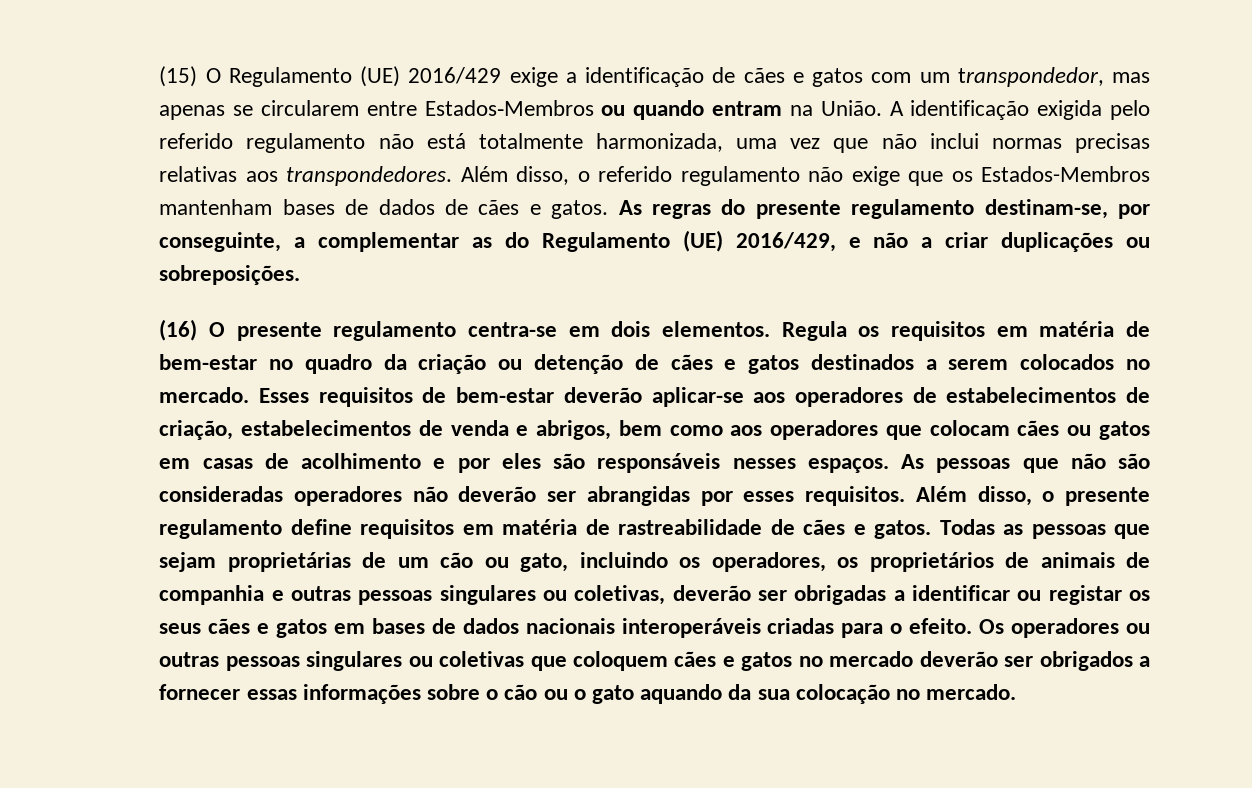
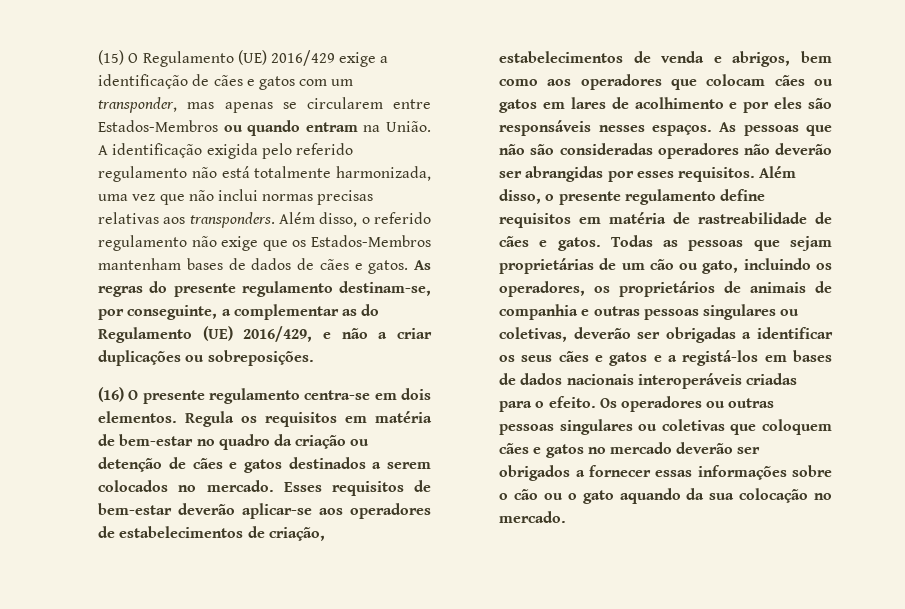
- (15) O Regulamento (UE) 2016/429 exige a identificação de cães e gatos com um transpondedor, mas apenas se circularem entre Estados‑Membros ou quando entram na União.
+ (15) O Regulamento (UE) 2016/429 exige a identificação de cães e gatos com um transponder, mas apenas se circularem entre Estados‑Membros ou quando entram na União.
- A identificação exigida pelo referido regulamento não está totalmente harmonizada, uma vez que não inclui normas precisas relativas aos transpondedores.
+ A identificação exigida pelo referido regulamento não está totalmente harmonizada, uma vez que não inclui normas precisas relativas aos transponders.
- Esses requisitos de bem-estar deverão aplicar-se aos operadores de estabelecimentos de criação, estabelecimentos de venda e abrigos, bem como aos operadores que colocam cães ou gatos em casas de acolhimento e por eles são responsáveis nesses espaços.
+ Esses requisitos de bem-estar deverão aplicar-se aos operadores de estabelecimentos de criação, estabelecimentos de venda e abrigos, bem como aos operadores que colocam cães ou gatos em lares de acolhimento e por eles são responsáveis nesses espaços.
- Todas as pessoas que sejam proprietárias de um cão ou gato, incluindo os operadores, os proprietários de animais de companhia e outras pessoas singulares ou coletivas, deverão ser obrigadas a identificar ou registar os seus cães e gatos em bases de dados nacionais interoperáveis criadas para o efeito.
+ Todas as pessoas que sejam proprietárias de um cão ou gato, incluindo os operadores, os proprietários de animais de companhia e outras pessoas singulares ou coletivas, deverão ser obrigadas a identificar os seus cães e gatos e a registá-los em bases de dados nacionais interoperáveis criadas para o efeito.

